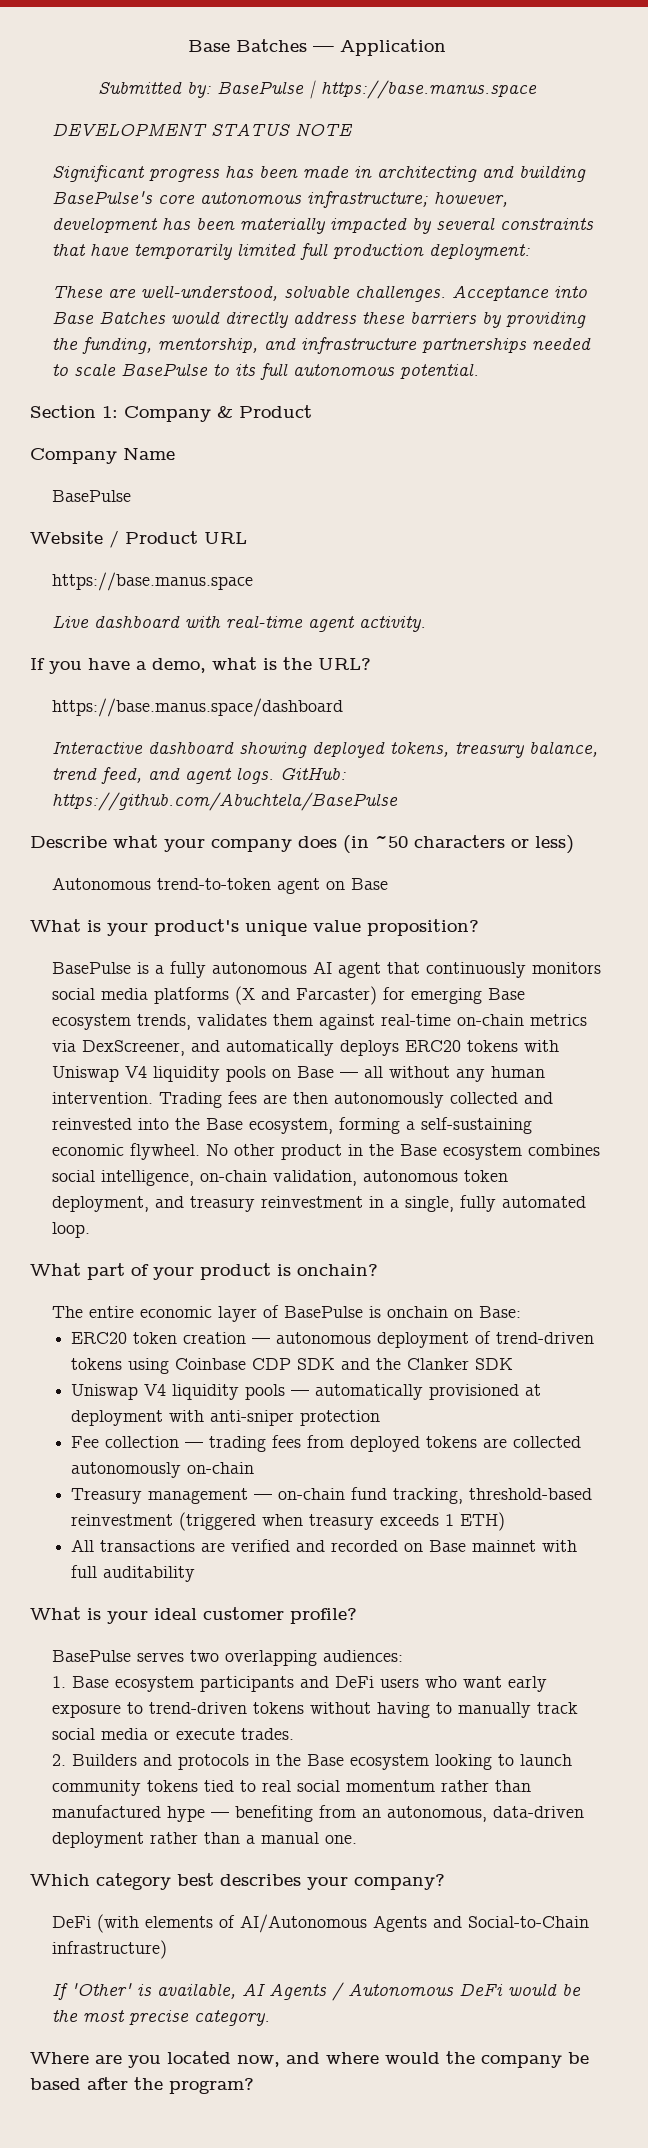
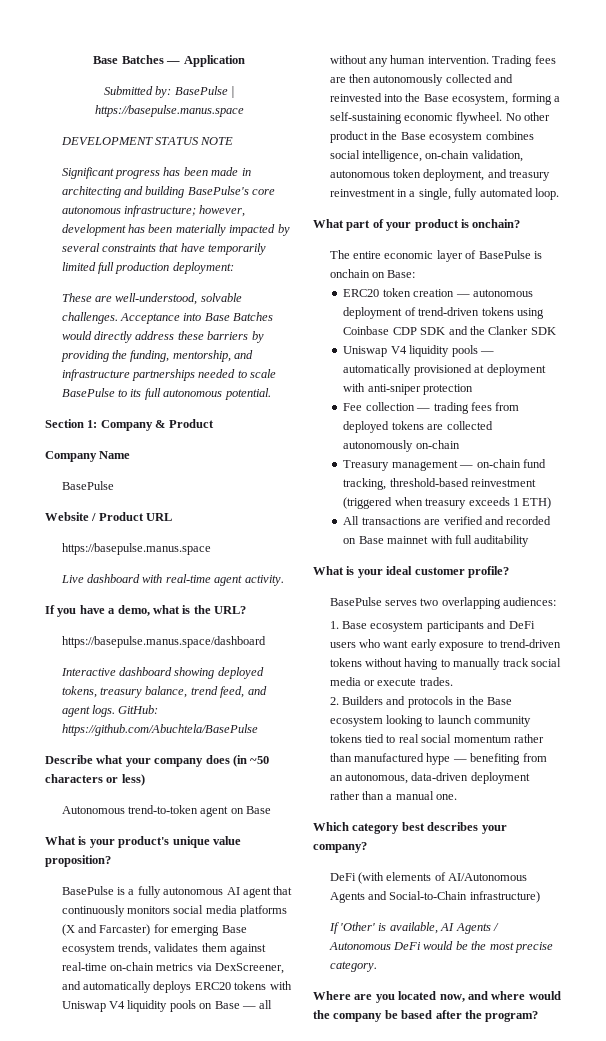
- Submitted by: BasePulse | https://base.manus.space
+ Submitted by: BasePulse | https://basepulse.manus.space
  Website / Product URL
- https://base.manus.space
+ https://basepulse.manus.space
- https://base.manus.space/dashboard
+ https://basepulse.manus.space/dashboard

